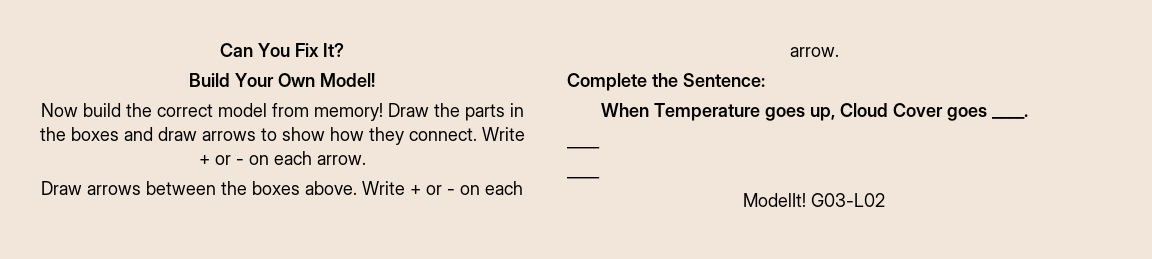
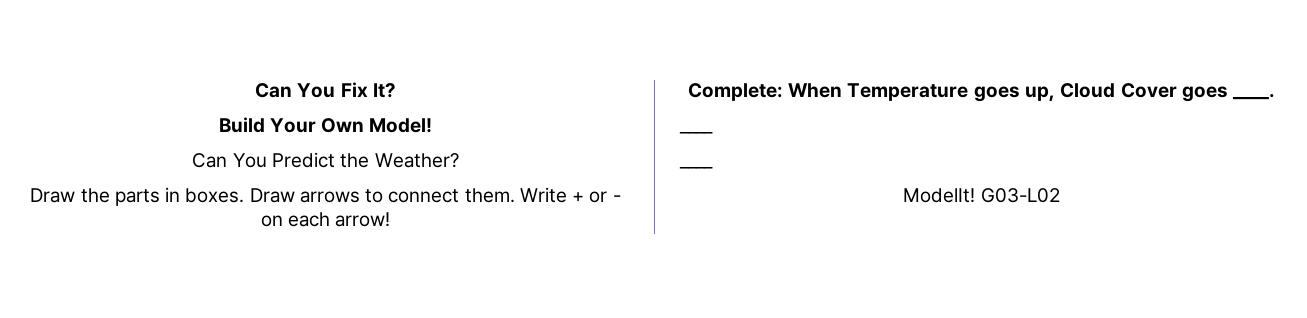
- Now build the correct model from memory! Draw the parts in the boxes and draw arrows to show how they connect. Write + or - on each arrow.
- Draw arrows between the boxes above. Write + or - on each arrow.
- Complete the Sentence:
- When Temperature goes up, Cloud Cover goes ____.
+ Can You Predict the Weather?
+ Draw the parts in boxes. Draw arrows to connect them. Write + or - on each arrow!
+ Complete: When Temperature goes up, Cloud Cover goes ____.

